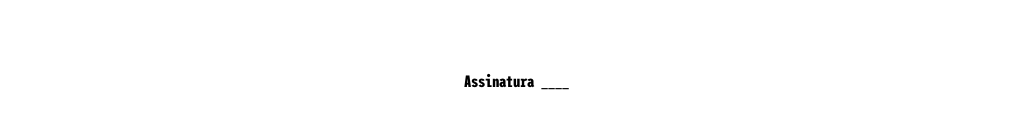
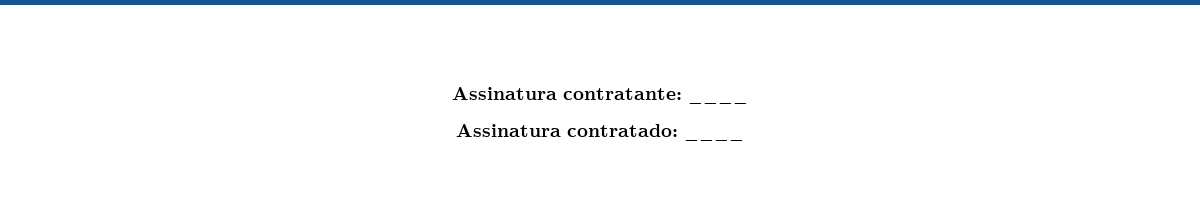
- Assinatura ____
+ Assinatura contratante: ____
+ Assinatura contratado: ____

